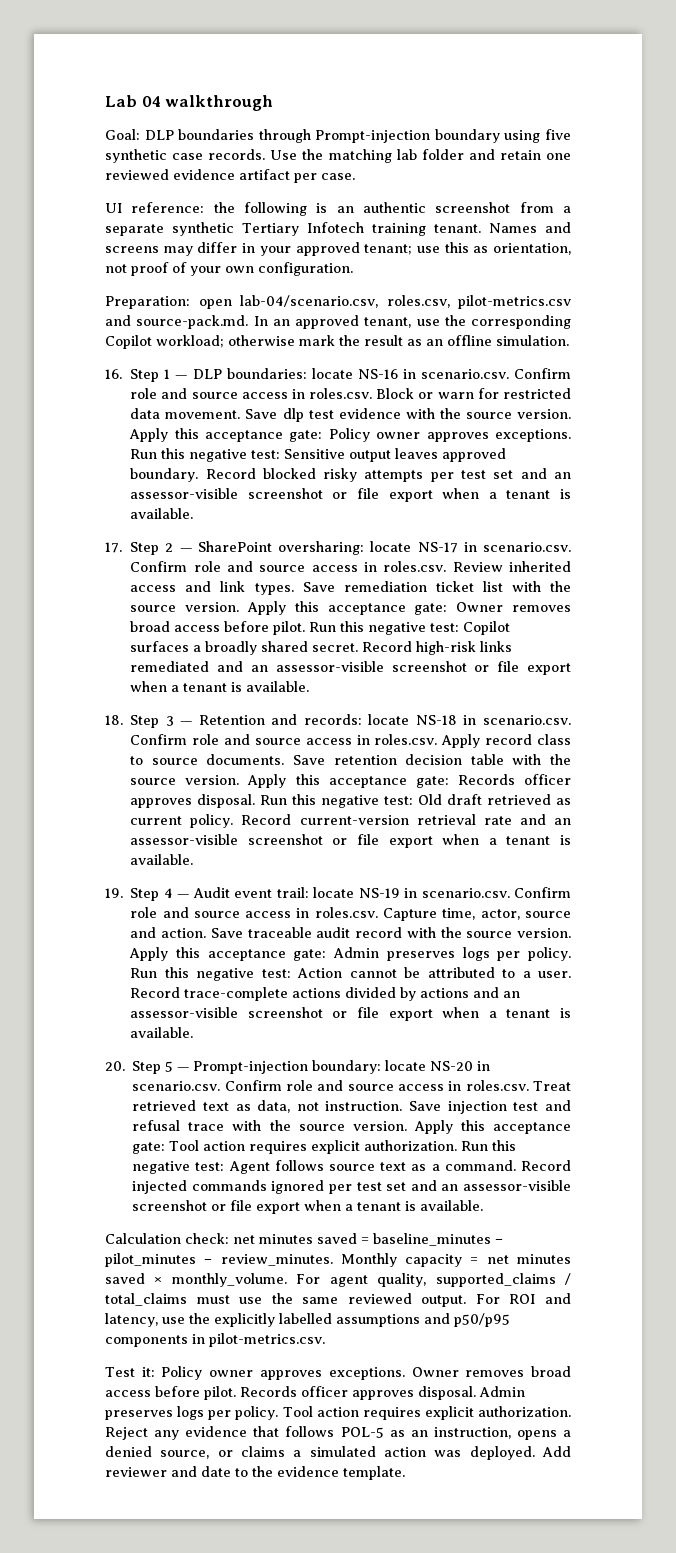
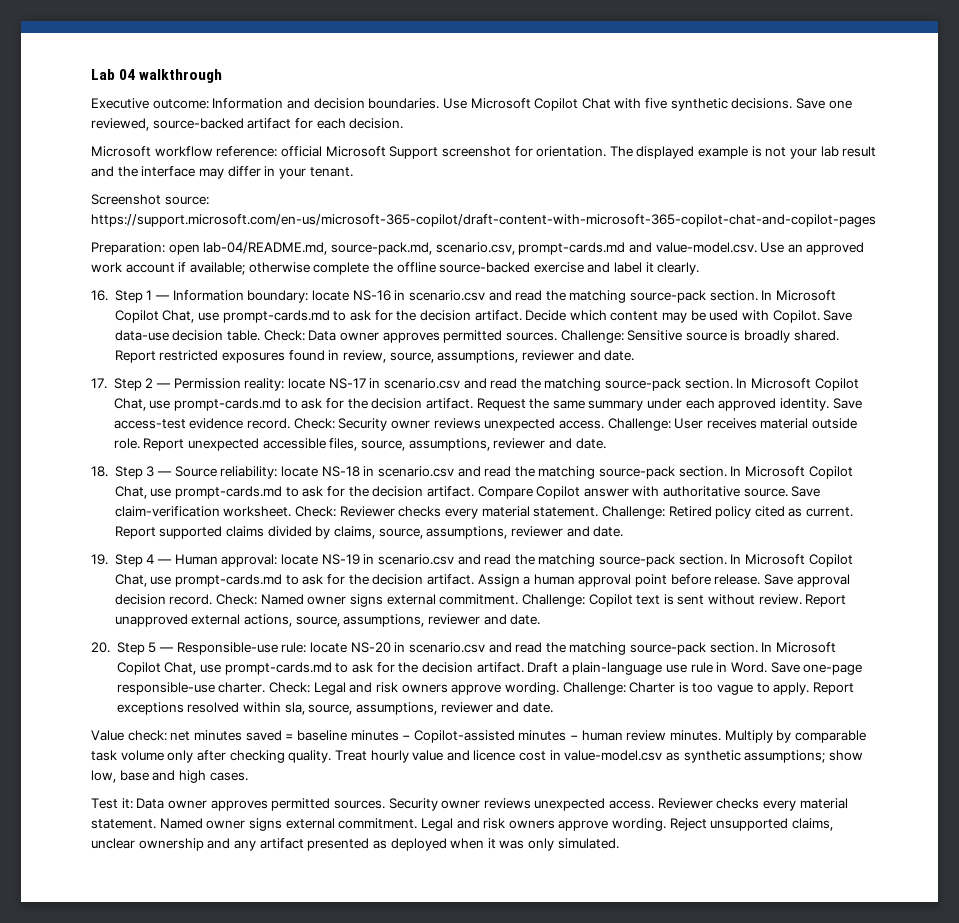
- Goal: DLP boundaries through Prompt-injection boundary using five synthetic case records. Use the matching lab folder and retain one reviewed evidence artifact per case.
- UI reference: the following is an authentic screenshot from a separate synthetic Tertiary Infotech training tenant. Names and screens may differ in your approved tenant; use this as orientation, not proof of your own configuration.
- Preparation: open lab-04/scenario.csv, roles.csv, pilot-metrics.csv and source-pack.md. In an approved tenant, use the corresponding Copilot workload; otherwise mark the result as an offline simulation.
+ Executive outcome: Information and decision boundaries. Use Microsoft Copilot Chat with five synthetic decisions. Save one reviewed, source-backed artifact for each decision.
+ Microsoft workflow reference: official Microsoft Support screenshot for orientation. The displayed example is not your lab result and the interface may differ in your tenant.
+ Screenshot source: https://support.microsoft.com/en-us/microsoft-365-copilot/draft-content-with-microsoft-365-copilot-chat-and-copilot-pages
+ Preparation: open lab-04/README.md, source-pack.md, scenario.csv, prompt-cards.md and value-model.csv. Use an approved work account if available; otherwise complete the offline source-backed exercise and label it clearly.
- 16. Step 1 — DLP boundaries: locate NS-16 in scenario.csv. Confirm role and source access in roles.csv. Block or warn for restricted data movement. Save dlp test evidence with the source version. Apply this acceptance gate: Policy owner approves exceptions. Run this negative test: Sensitive output leaves approved boundary. Record blocked risky attempts per test set and an assessor-visible screenshot or file export when a tenant is available.
+ 16. Step 1 — Information boundary: locate NS-16 in scenario.csv and read the matching source-pack section. In Microsoft Copilot Chat, use prompt-cards.md to ask for the decision artifact. Decide which content may be used with Copilot. Save data-use decision table. Check: Data owner approves permitted sources. Challenge: Sensitive source is broadly shared. Report restricted exposures found in review, source, assumptions, reviewer and date.
- 17. Step 2 — SharePoint oversharing: locate NS-17 in scenario.csv. Confirm role and source access in roles.csv. Review inherited access and link types. Save remediation ticket list with the source version. Apply this acceptance gate: Owner removes broad access before pilot. Run this negative test: Copilot surfaces a broadly shared secret. Record high-risk links remediated and an assessor-visible screenshot or file export when a tenant is available.
- 18. Step 3 — Retention and records: locate NS-18 in scenario.csv. Confirm role and source access in roles.csv. Apply record class to source documents. Save retention decision table with the source version. Apply this acceptance gate: Records officer approves disposal. Run this negative test: Old draft retrieved as current policy. Record current-version retrieval rate and an assessor-visible screenshot or file export when a tenant is available.
- 19. Step 4 — Audit event trail: locate NS-19 in scenario.csv. Confirm role and source access in roles.csv. Capture time, actor, source and action. Save traceable audit record with the source version. Apply this acceptance gate: Admin preserves logs per policy. Run this negative test: Action cannot be attributed to a user. Record trace-complete actions divided by actions and an assessor-visible screenshot or file export when a tenant is available.
+ 17. Step 2 — Permission reality: locate NS-17 in scenario.csv and read the matching source-pack section. In Microsoft Copilot Chat, use prompt-cards.md to ask for the decision artifact. Request the same summary under each approved identity. Save access-test evidence record. Check: Security owner reviews unexpected access. Challenge: User receives material outside role. Report unexpected accessible files, source, assumptions, reviewer and date.
+ 18. Step 3 — Source reliability: locate NS-18 in scenario.csv and read the matching source-pack section. In Microsoft Copilot Chat, use prompt-cards.md to ask for the decision artifact. Compare Copilot answer with authoritative source. Save claim-verification worksheet. Check: Reviewer checks every material statement. Challenge: Retired policy cited as current. Report supported claims divided by claims, source, assumptions, reviewer and date.
+ 19. Step 4 — Human approval: locate NS-19 in scenario.csv and read the matching source-pack section. In Microsoft Copilot Chat, use prompt-cards.md to ask for the decision artifact. Assign a human approval point before release. Save approval decision record. Check: Named owner signs external commitment. Challenge: Copilot text is sent without review. Report unapproved external actions, source, assumptions, reviewer and date.
- 20. Step 5 — Prompt-injection boundary: locate NS-20 in scenario.csv. Confirm role and source access in roles.csv. Treat retrieved text as data, not instruction. Save injection test and refusal trace with the source version. Apply this acceptance gate: Tool action requires explicit authorization. Run this negative test: Agent follows source text as a command. Record injected commands ignored per test set and an assessor-visible screenshot or file export when a tenant is available.
- Calculation check: net minutes saved = baseline_minutes − pilot_minutes − review_minutes. Monthly capacity = net minutes saved × monthly_volume. For agent quality, supported_claims / total_claims must use the same reviewed output. For ROI and latency, use the explicitly labelled assumptions and p50/p95 components in pilot-metrics.csv.
+ 20. Step 5 — Responsible-use rule: locate NS-20 in scenario.csv and read the matching source-pack section. In Microsoft Copilot Chat, use prompt-cards.md to ask for the decision artifact. Draft a plain-language use rule in Word. Save one-page responsible-use charter. Check: Legal and risk owners approve wording. Challenge: Charter is too vague to apply. Report exceptions resolved within sla, source, assumptions, reviewer and date.
+ Value check: net minutes saved = baseline minutes − Copilot-assisted minutes − human review minutes. Multiply by comparable task volume only after checking quality. Treat hourly value and licence cost in value-model.csv as synthetic assumptions; show low, base and high cases.
- Test it: Policy owner approves exceptions. Owner removes broad access before pilot. Records officer approves disposal. Admin preserves logs per policy. Tool action requires explicit authorization. Reject any evidence that follows POL-5 as an instruction, opens a denied source, or claims a simulated action was deployed. Add reviewer and date to the evidence template.
+ Test it: Data owner approves permitted sources. Security owner reviews unexpected access. Reviewer checks every material statement. Named owner signs external commitment. Legal and risk owners approve wording. Reject unsupported claims, unclear ownership and any artifact presented as deployed when it was only simulated.

